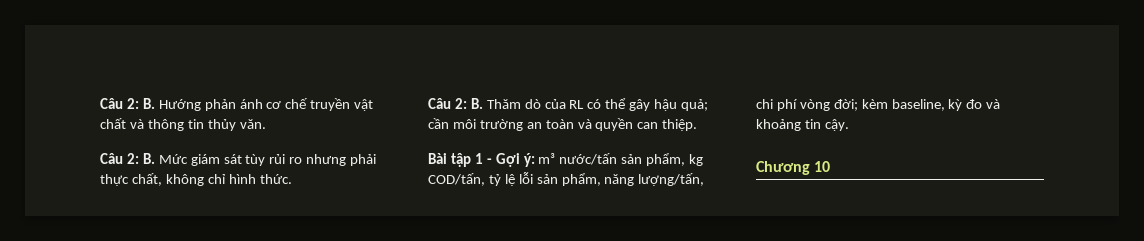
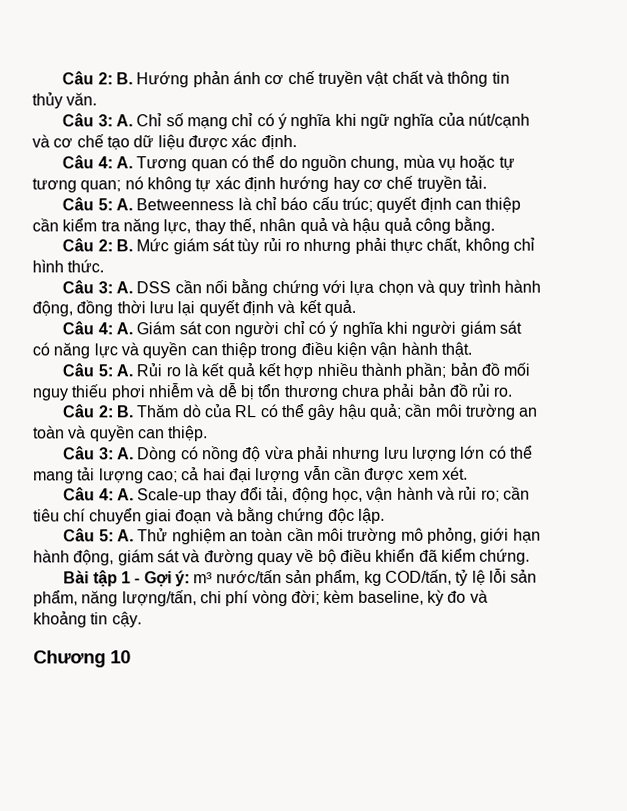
+ Câu 3: A. Chỉ số mạng chỉ có ý nghĩa khi ngữ nghĩa của nút/cạnh và cơ chế tạo dữ liệu được xác định.
+ Câu 4: A. Tương quan có thể do nguồn chung, mùa vụ hoặc tự tương quan; nó không tự xác định hướng hay cơ chế truyền tải.
+ Câu 5: A. Betweenness là chỉ báo cấu trúc; quyết định can thiệp cần kiểm tra năng lực, thay thế, nhân quả và hậu quả công bằng.
+ Câu 3: A. DSS cần nối bằng chứng với lựa chọn và quy trình hành động, đồng thời lưu lại quyết định và kết quả.
+ Câu 4: A. Giám sát con người chỉ có ý nghĩa khi người giám sát có năng lực và quyền can thiệp trong điều kiện vận hành thật.
+ Câu 5: A. Rủi ro là kết quả kết hợp nhiều thành phần; bản đồ mối nguy thiếu phơi nhiễm và dễ bị tổn thương chưa phải bản đồ rủi ro.
+ Câu 3: A. Dòng có nồng độ vừa phải nhưng lưu lượng lớn có thể mang tải lượng cao; cả hai đại lượng vẫn cần được xem xét.
+ Câu 4: A. Scale-up thay đổi tải, động học, vận hành và rủi ro; cần tiêu chí chuyển giai đoạn và bằng chứng độc lập.
+ Câu 5: A. Thử nghiệm an toàn cần môi trường mô phỏng, giới hạn hành động, giám sát và đường quay về bộ điều khiển đã kiểm chứng.

